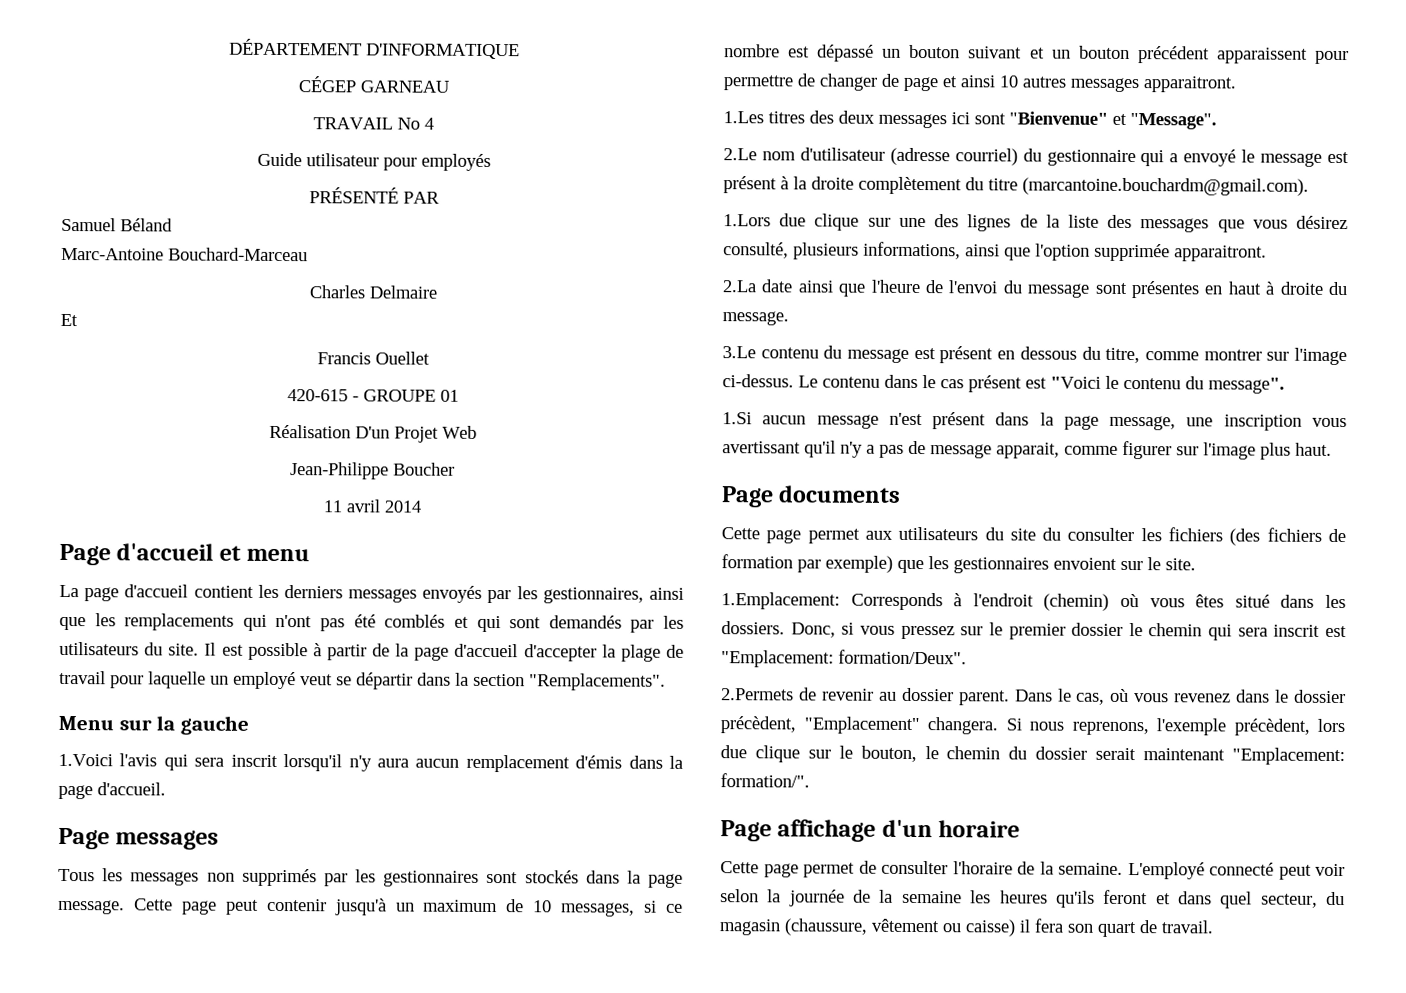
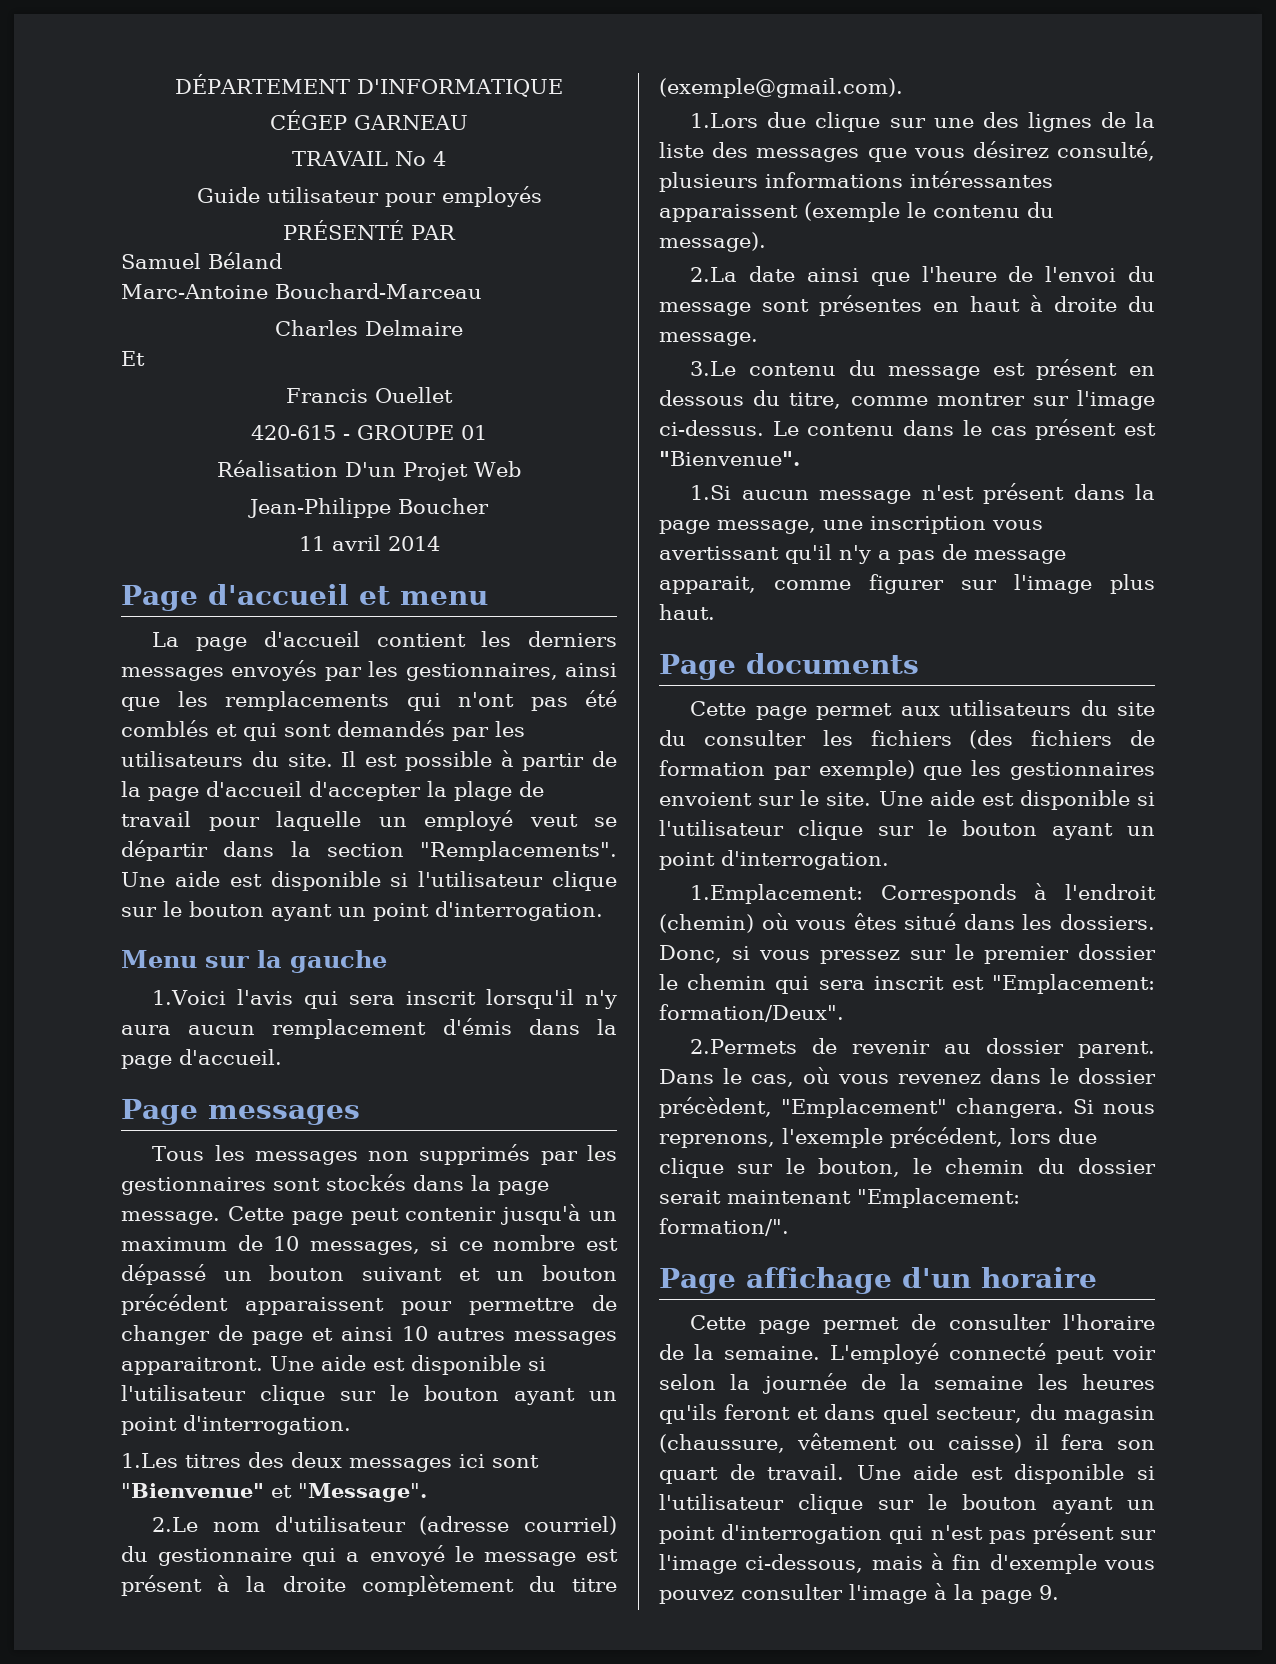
- Il est possible à partir de la page d'accueil d'accepter la plage de travail pour laquelle un employé veut se départir dans la section "Remplacements".
+ Il est possible à partir de la page d'accueil d'accepter la plage de travail pour laquelle un employé veut se départir dans la section "Remplacements". Une aide est disponible si l'utilisateur clique sur le bouton ayant un point d'interrogation.
- Cette page peut contenir jusqu'à un maximum de 10 messages, si ce nombre est dépassé un bouton suivant et un bouton précédent apparaissent pour permettre de changer de page et ainsi 10 autres messages apparaitront.
+ Cette page peut contenir jusqu'à un maximum de 10 messages, si ce nombre est dépassé un bouton suivant et un bouton précédent apparaissent pour permettre de changer de page et ainsi 10 autres messages apparaitront. Une aide est disponible si l'utilisateur clique sur le bouton ayant un point d'interrogation.
- 2.Le nom d'utilisateur (adresse courriel) du gestionnaire qui a envoyé le message est présent à la droite complètement du titre (marcantoine.bouchardm@gmail.com).
+ 2.Le nom d'utilisateur (adresse courriel) du gestionnaire qui a envoyé le message est présent à la droite complètement du titre (exemple@gmail.com).
- 1.Lors due clique sur une des lignes de la liste des messages que vous désirez consulté, plusieurs informations, ainsi que l'option supprimée apparaitront.
+ 1.Lors due clique sur une des lignes de la liste des messages que vous désirez consulté, plusieurs informations intéressantes apparaissent (exemple le contenu du message).
- Le contenu dans le cas présent est "Voici le contenu du message".
+ Le contenu dans le cas présent est "Bienvenue".
- Cette page permet aux utilisateurs du site du consulter les fichiers (des fichiers de formation par exemple) que les gestionnaires envoient sur le site.
+ Cette page permet aux utilisateurs du site du consulter les fichiers (des fichiers de formation par exemple) que les gestionnaires envoient sur le site. Une aide est disponible si l'utilisateur clique sur le bouton ayant un point d'interrogation.
- Si nous reprenons, l'exemple précèdent, lors due clique sur le bouton, le chemin du dossier serait maintenant "Emplacement: formation/".
+ Si nous reprenons, l'exemple précédent, lors due clique sur le bouton, le chemin du dossier serait maintenant "Emplacement: formation/".
+ Une aide est disponible si l'utilisateur clique sur le bouton ayant un point d'interrogation qui n'est pas présent sur l'image ci-dessous, mais à fin d'exemple vous pouvez consulter l'image à la page 9.

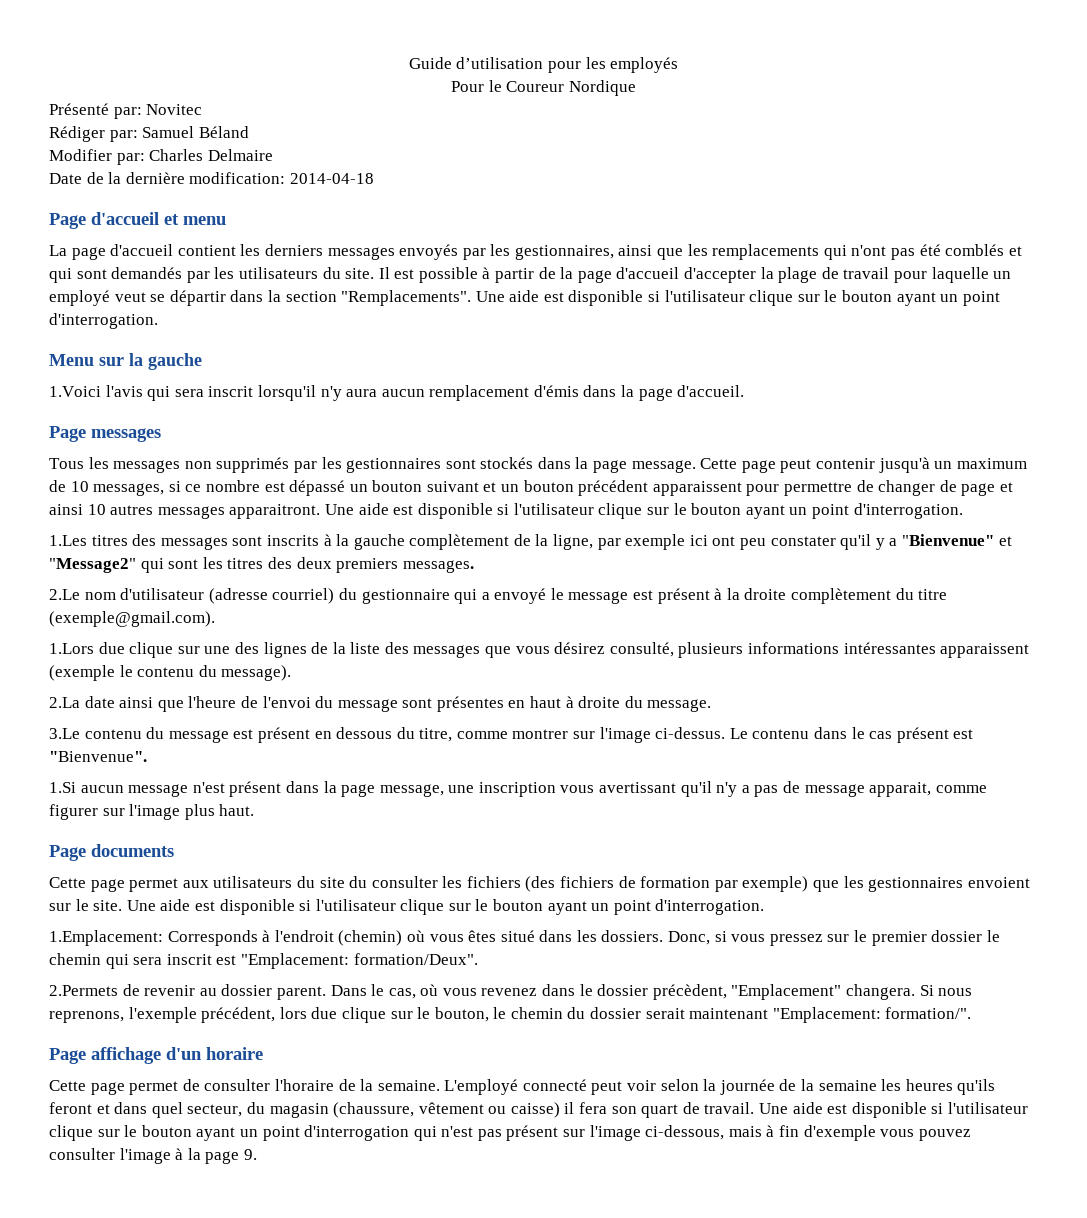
- DÉPARTEMENT D'INFORMATIQUE
- CÉGEP GARNEAU
- TRAVAIL No 4
- Guide utilisateur pour employés
- PRÉSENTÉ PAR
- Samuel Béland
+ Guide d’utilisation pour les employés
+ Pour le Coureur Nordique
+ Présenté par: Novitec
+ Rédiger par: Samuel Béland
- Marc-Antoine Bouchard-Marceau
- Charles Delmaire
+ Modifier par: Charles Delmaire
- Et
- Francis Ouellet
- 420-615 - GROUPE 01
- Réalisation D'un Projet Web
- Jean-Philippe Boucher
- 11 avril 2014
+ Date de la dernière modification: 2014-04-18
- 1.Les titres des deux messages ici sont "Bienvenue" et "Message".
+ 1.Les titres des messages sont inscrits à la gauche complètement de la ligne, par exemple ici ont peu constater qu'il y a "Bienvenue" et "Message2" qui sont les titres des deux premiers messages.

